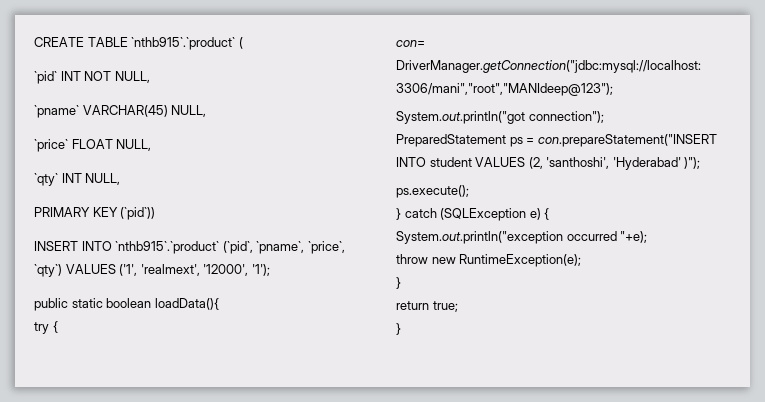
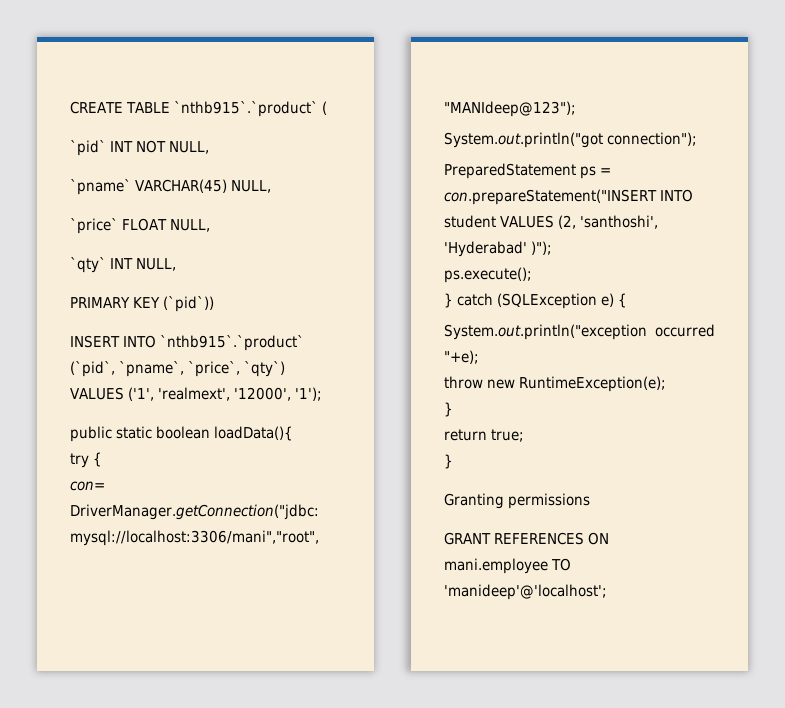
+ Granting permissions
+ GRANT REFERENCES ON mani.employee TO 'manideep'@'localhost';

